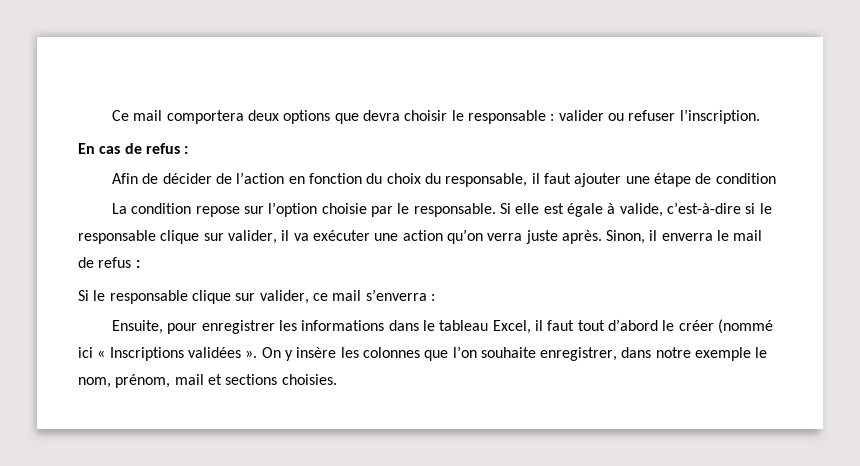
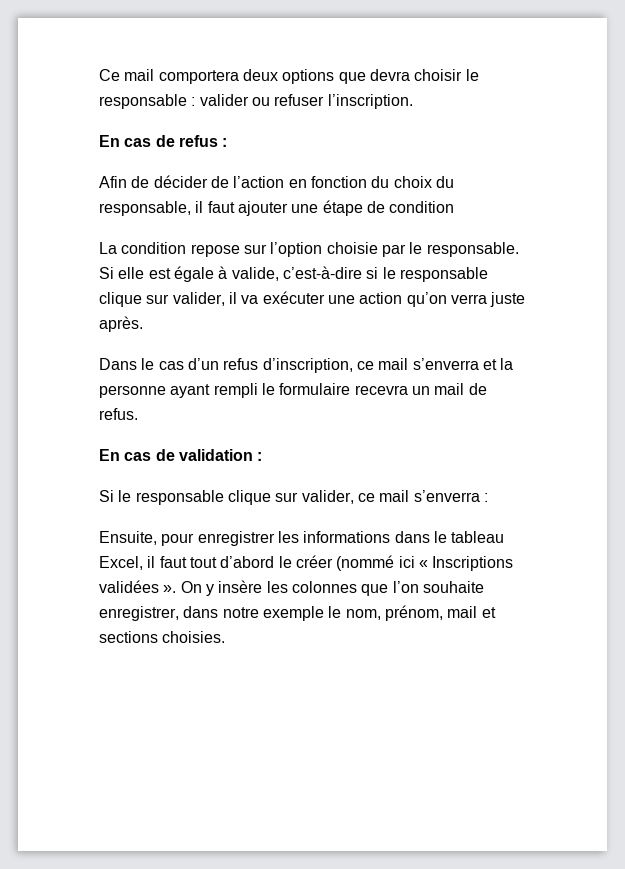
- Si elle est égale à valide, c’est-à-dire si le responsable clique sur valider, il va exécuter une action qu’on verra juste après. Sinon, il enverra le mail de refus :
+ Si elle est égale à valide, c’est-à-dire si le responsable clique sur valider, il va exécuter une action qu’on verra juste après.
+ Dans le cas d’un refus d’inscription, ce mail s’enverra et la personne ayant rempli le formulaire recevra un mail de refus.
+ En cas de validation :

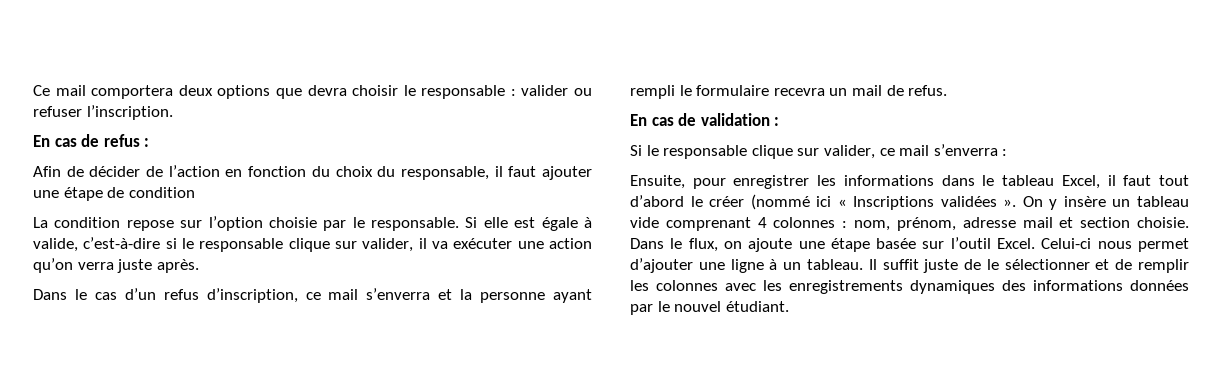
- On y insère les colonnes que l’on souhaite enregistrer, dans notre exemple le nom, prénom, mail et sections choisies.
+ On y insère un tableau vide comprenant 4 colonnes : nom, prénom, adresse mail et section choisie. Dans le flux, on ajoute une étape basée sur l’outil Excel. Celui-ci nous permet d’ajouter une ligne à un tableau. Il suffit juste de le sélectionner et de remplir les colonnes avec les enregistrements dynamiques des informations données par le nouvel étudiant.

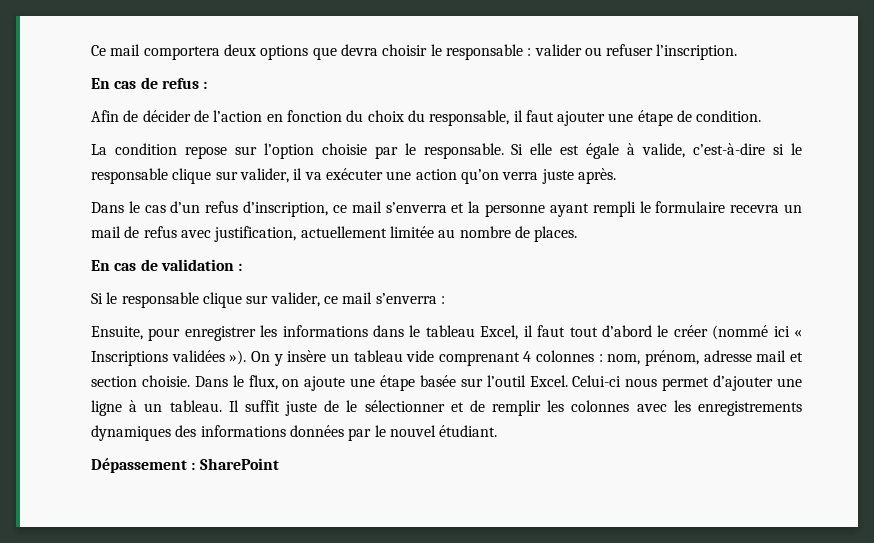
- Afin de décider de l’action en fonction du choix du responsable, il faut ajouter une étape de condition
+ Afin de décider de l’action en fonction du choix du responsable, il faut ajouter une étape de condition.
- Dans le cas d’un refus d’inscription, ce mail s’enverra et la personne ayant rempli le formulaire recevra un mail de refus.
+ Dans le cas d’un refus d’inscription, ce mail s’enverra et la personne ayant rempli le formulaire recevra un mail de refus avec justification, actuellement limitée au nombre de places.
- Ensuite, pour enregistrer les informations dans le tableau Excel, il faut tout d’abord le créer (nommé ici « Inscriptions validées ».
+ Ensuite, pour enregistrer les informations dans le tableau Excel, il faut tout d’abord le créer (nommé ici « Inscriptions validées »).
+ Dépassement : SharePoint

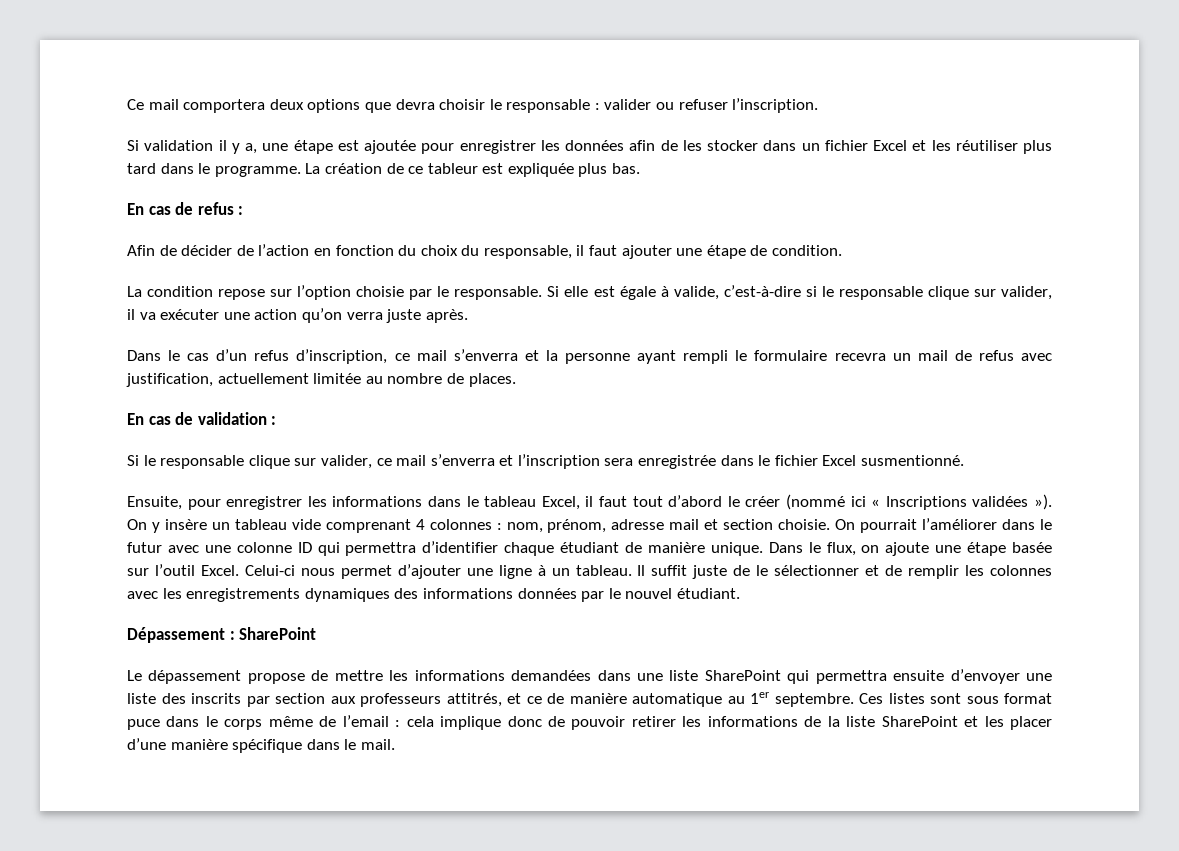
+ Si validation il y a, une étape est ajoutée pour enregistrer les données afin de les stocker dans un fichier Excel et les réutiliser plus tard dans le programme. La création de ce tableur est expliquée plus bas.
- Si le responsable clique sur valider, ce mail s’enverra :
+ Si le responsable clique sur valider, ce mail s’enverra et l’inscription sera enregistrée dans le fichier Excel susmentionné.
+ On pourrait l’améliorer dans le futur avec une colonne ID qui permettra d’identifier chaque étudiant de manière unique.
+ Le dépassement propose de mettre les informations demandées dans une liste SharePoint qui permettra ensuite d’envoyer une liste des inscrits par section aux professeurs attitrés, et ce de manière automatique au 1er septembre. Ces listes sont sous format puce dans le corps même de l’email : cela implique donc de pouvoir retirer les informations de la liste SharePoint et les placer d’une manière spécifique dans le mail.

